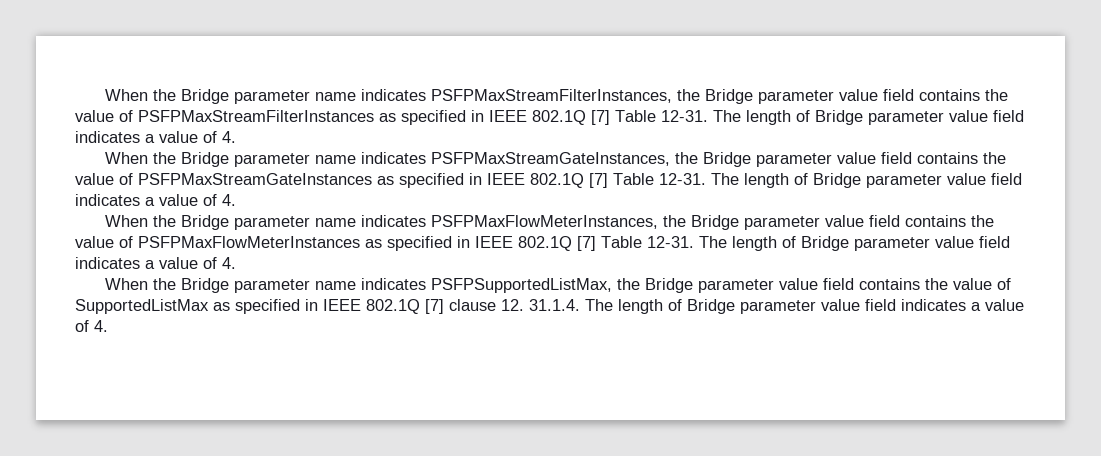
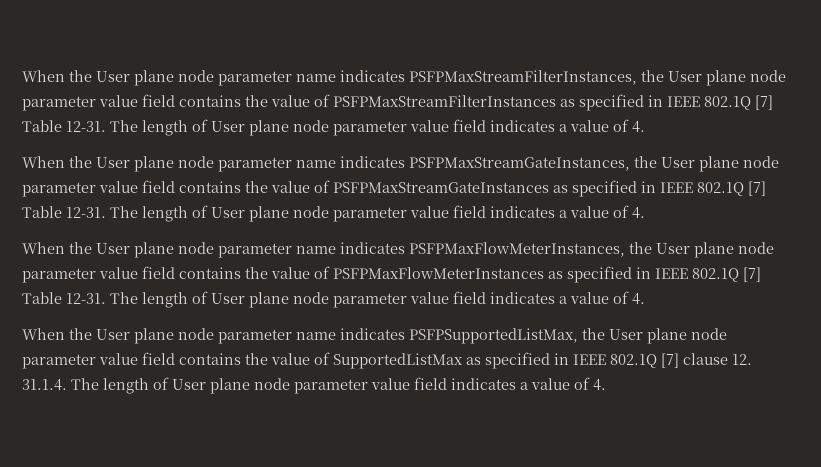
- When the Bridge parameter name indicates PSFPMaxStreamFilterInstances, the Bridge parameter value field contains the value of PSFPMaxStreamFilterInstances as specified in IEEE 802.1Q [7] Table 12-31. The length of Bridge parameter value field indicates a value of 4.
+ When the User plane node parameter name indicates PSFPMaxStreamFilterInstances, the User plane node parameter value field contains the value of PSFPMaxStreamFilterInstances as specified in IEEE 802.1Q [7] Table 12-31. The length of User plane node parameter value field indicates a value of 4.
- When the Bridge parameter name indicates PSFPMaxStreamGateInstances, the Bridge parameter value field contains the value of PSFPMaxStreamGateInstances as specified in IEEE 802.1Q [7] Table 12-31. The length of Bridge parameter value field indicates a value of 4.
+ When the User plane node parameter name indicates PSFPMaxStreamGateInstances, the User plane node parameter value field contains the value of PSFPMaxStreamGateInstances as specified in IEEE 802.1Q [7] Table 12-31. The length of User plane node parameter value field indicates a value of 4.
- When the Bridge parameter name indicates PSFPMaxFlowMeterInstances, the Bridge parameter value field contains the value of PSFPMaxFlowMeterInstances as specified in IEEE 802.1Q [7] Table 12-31. The length of Bridge parameter value field indicates a value of 4.
+ When the User plane node parameter name indicates PSFPMaxFlowMeterInstances, the User plane node parameter value field contains the value of PSFPMaxFlowMeterInstances as specified in IEEE 802.1Q [7] Table 12-31. The length of User plane node parameter value field indicates a value of 4.
- When the Bridge parameter name indicates PSFPSupportedListMax, the Bridge parameter value field contains the value of SupportedListMax as specified in IEEE 802.1Q [7] clause 12. 31.1.4. The length of Bridge parameter value field indicates a value of 4.
+ When the User plane node parameter name indicates PSFPSupportedListMax, the User plane node parameter value field contains the value of SupportedListMax as specified in IEEE 802.1Q [7] clause 12. 31.1.4. The length of User plane node parameter value field indicates a value of 4.

